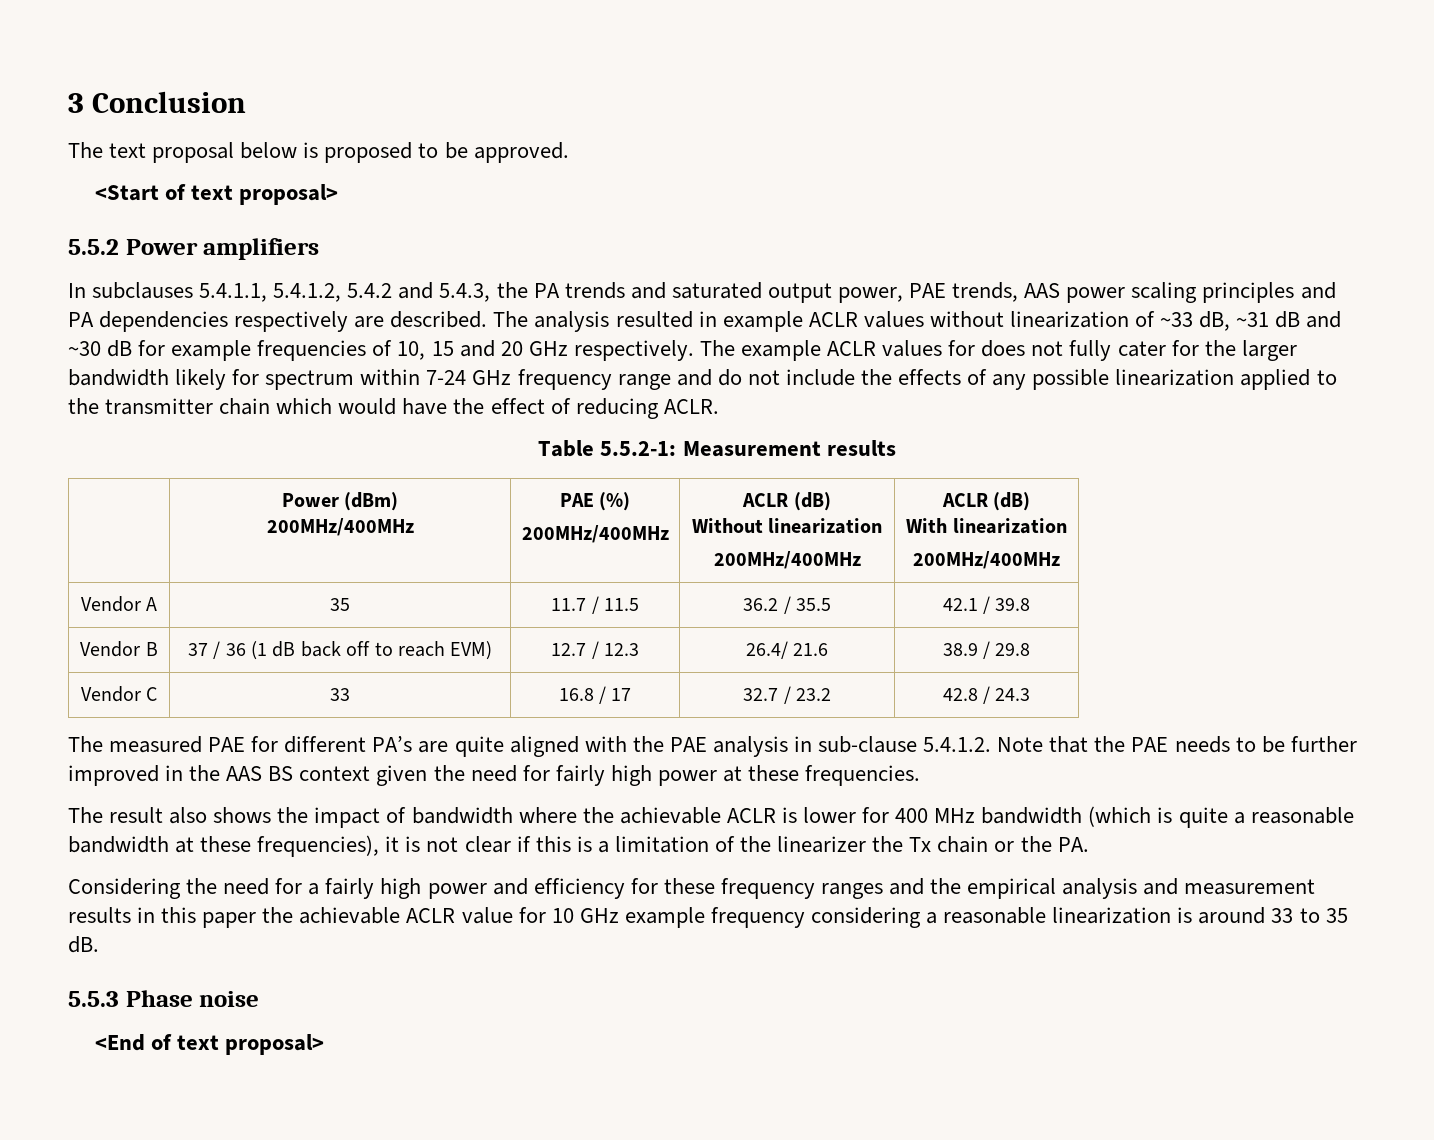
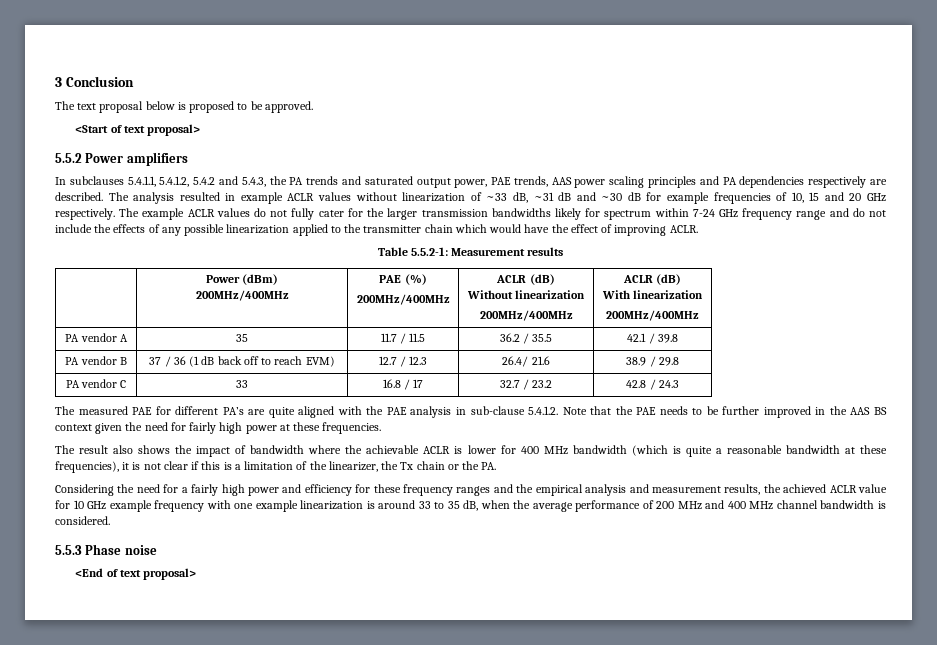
- The example ACLR values for does not fully cater for the larger bandwidth likely for spectrum within 7-24 GHz frequency range and do not include the effects of any possible linearization applied to the transmitter chain which would have the effect of reducing ACLR.
+ The example ACLR values do not fully cater for the larger transmission bandwidths likely for spectrum within 7-24 GHz frequency range and do not include the effects of any possible linearization applied to the transmitter chain which would have the effect of improving ACLR.
- Vendor A | 35 | 11.7 / 11.5 | 36.2 / 35.5 | 42.1 / 39.8
+ PA vendor A | 35 | 11.7 / 11.5 | 36.2 / 35.5 | 42.1 / 39.8
- Vendor B | 37 / 36 (1 dB back off to reach EVM) | 12.7 / 12.3 | 26.4/ 21.6 | 38.9 / 29.8
+ PA vendor B | 37 / 36 (1 dB back off to reach EVM) | 12.7 / 12.3 | 26.4/ 21.6 | 38.9 / 29.8
- Vendor C | 33 | 16.8 / 17 | 32.7 / 23.2 | 42.8 / 24.3
+ PA vendor C | 33 | 16.8 / 17 | 32.7 / 23.2 | 42.8 / 24.3
- The result also shows the impact of bandwidth where the achievable ACLR is lower for 400 MHz bandwidth (which is quite a reasonable bandwidth at these frequencies), it is not clear if this is a limitation of the linearizer the Tx chain or the PA.
+ The result also shows the impact of bandwidth where the achievable ACLR is lower for 400 MHz bandwidth (which is quite a reasonable bandwidth at these frequencies), it is not clear if this is a limitation of the linearizer, the Tx chain or the PA.
- Considering the need for a fairly high power and efficiency for these frequency ranges and the empirical analysis and measurement results in this paper the achievable ACLR value for 10 GHz example frequency considering a reasonable linearization is around 33 to 35 dB.
+ Considering the need for a fairly high power and efficiency for these frequency ranges and the empirical analysis and measurement results, the achieved ACLR value for 10 GHz example frequency with one example linearization is around 33 to 35 dB, when the average performance of 200 MHz and 400 MHz channel bandwidth is considered.

